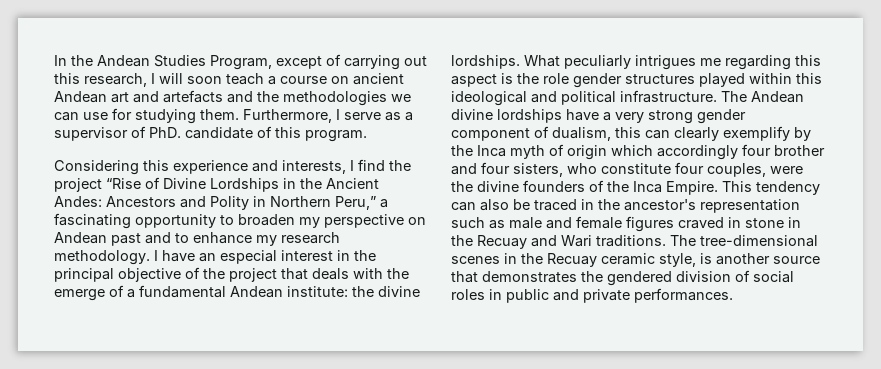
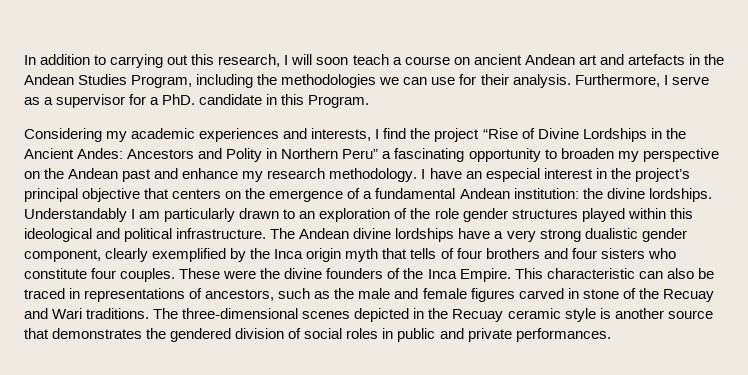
- In the Andean Studies Program, except of carrying out this research, I will soon teach a course on ancient Andean art and artefacts and the methodologies we can use for studying them.
+ In addition to carrying out this research, I will soon teach a course on ancient Andean art and artefacts in the Andean Studies Program, including the methodologies we can use for their analysis.
- Furthermore, I serve as a supervisor of PhD. candidate of this program.
- Considering this experience and interests, I find the project “Rise of Divine Lordships in the Ancient Andes: Ancestors and Polity in Northern Peru,” a fascinating opportunity to broaden my perspective on Andean past and to enhance my research methodology.
+ Furthermore, I serve as a supervisor for a PhD. candidate in this Program.
+ Considering my academic experiences and interests, I find the project “Rise of Divine Lordships in the Ancient Andes: Ancestors and Polity in Northern Peru” a fascinating opportunity to broaden my perspective on the Andean past and enhance my research methodology.
- I have an especial interest in the principal objective of the project that deals with the emerge of a fundamental Andean institute: the divine lordships.
+ I have an especial interest in the project’s principal objective that centers on the emergence of a fundamental Andean institution: the divine lordships.
- What peculiarly intrigues me regarding this aspect is the role gender structures played within this ideological and political infrastructure.
+ Understandably I am particularly drawn to an exploration of the role gender structures played within this ideological and political infrastructure.
- The Andean divine lordships have a very strong gender component of dualism, this can clearly exemplify by the Inca myth of origin which accordingly four brother and four sisters, who constitute four couples, were the divine founders of the Inca Empire.
+ The Andean divine lordships have a very strong dualistic gender component, clearly exemplified by the Inca origin myth that tells of four brothers and four sisters who constitute four couples. These were the divine founders of the Inca Empire.
- This tendency can also be traced in the ancestor's representation such as male and female figures craved in stone in the Recuay and Wari traditions.
+ This characteristic can also be traced in representations of ancestors, such as the male and female figures carved in stone of the Recuay and Wari traditions.
- The tree-dimensional scenes in the Recuay ceramic style, is another source that demonstrates the gendered division of social roles in public and private performances.
+ The three-dimensional scenes depicted in the Recuay ceramic style is another source that demonstrates the gendered division of social roles in public and private performances.

